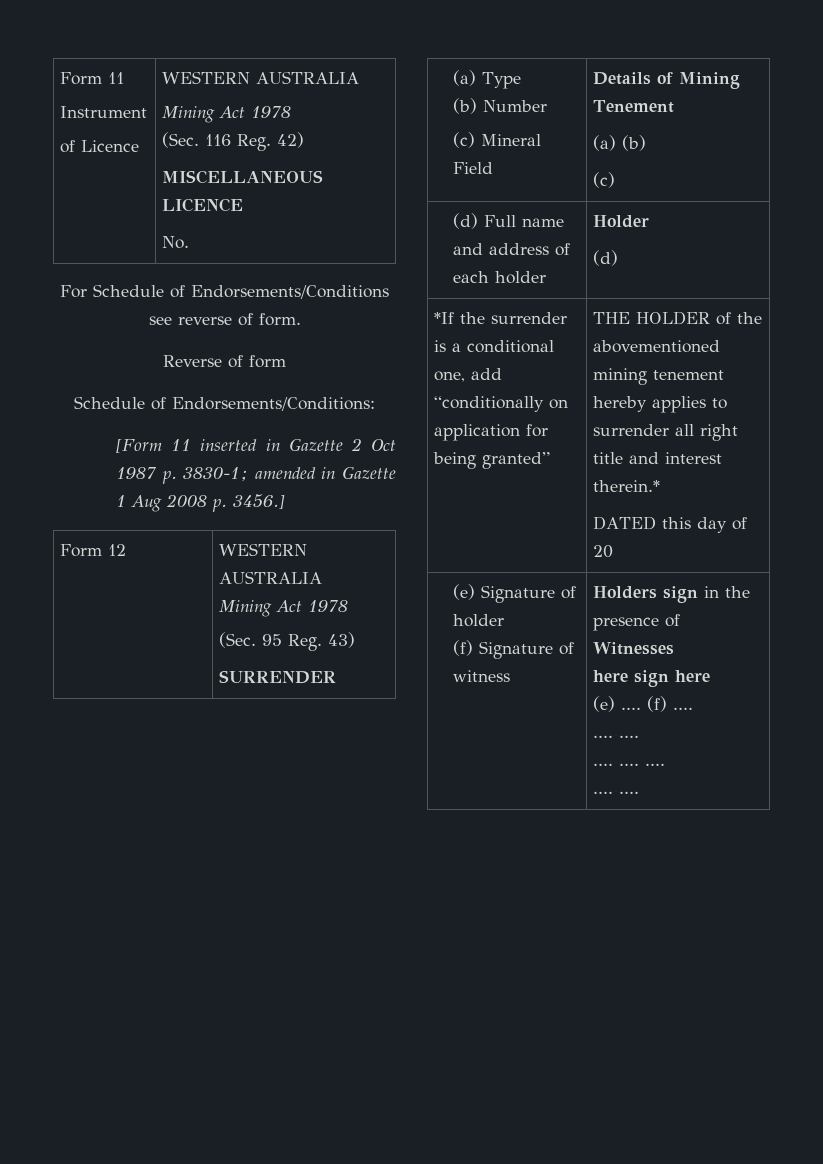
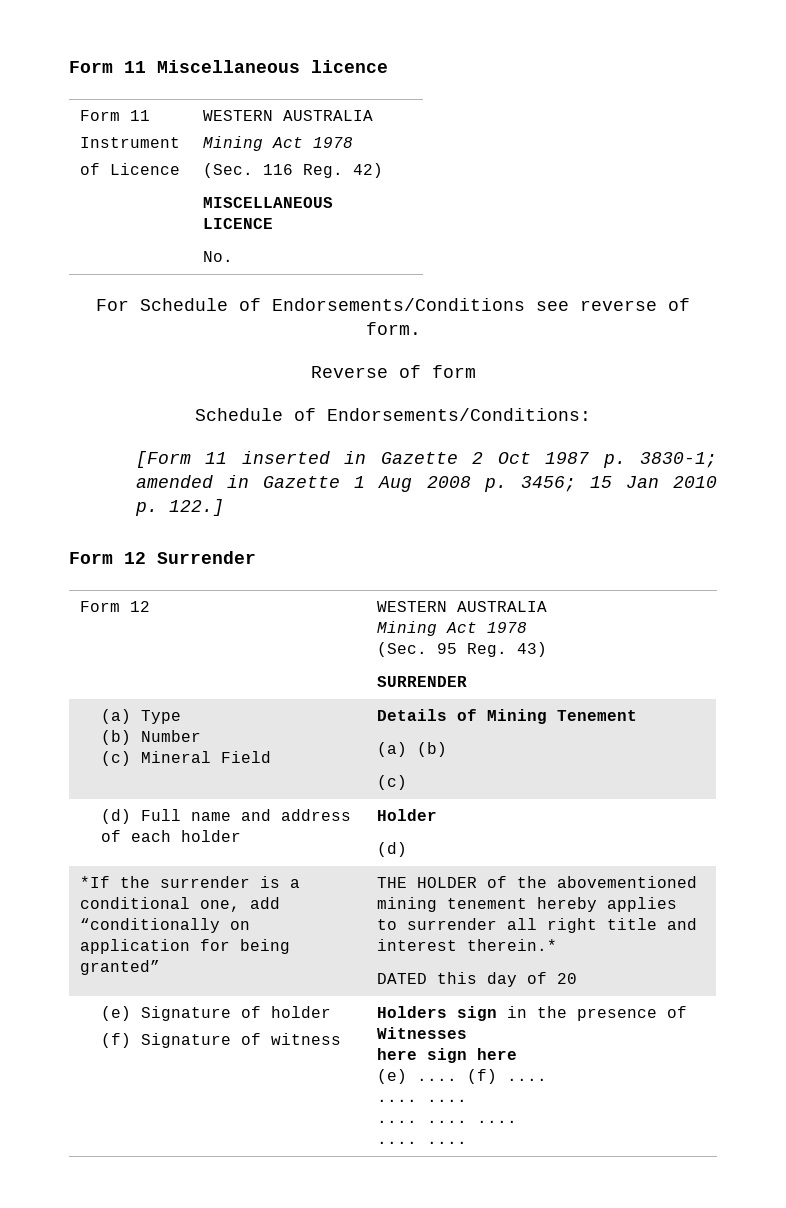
+ Form 11 Miscellaneous licence
- [Form 11 inserted in Gazette 2 Oct 1987 p. 3830-1; amended in Gazette 1 Aug 2008 p. 3456.]
+ [Form 11 inserted in Gazette 2 Oct 1987 p. 3830-1; amended in Gazette 1 Aug 2008 p. 3456; 15 Jan 2010 p. 122.]
+ Form 12 Surrender

